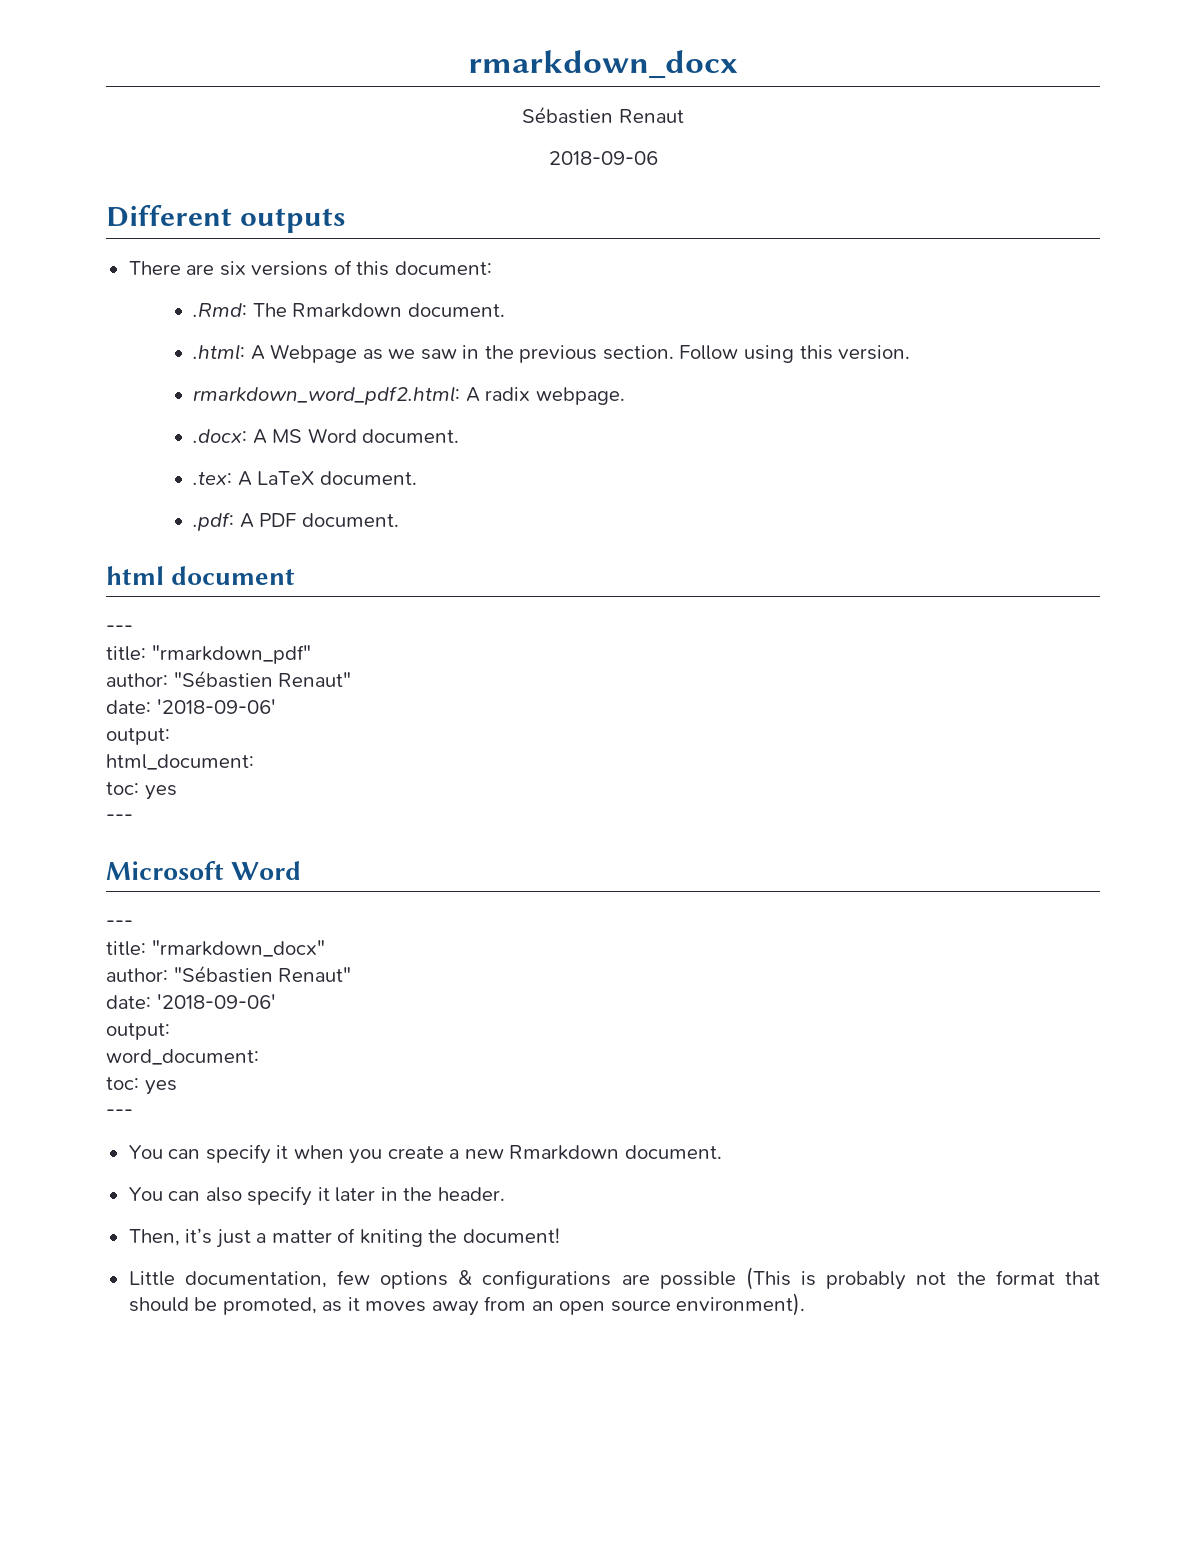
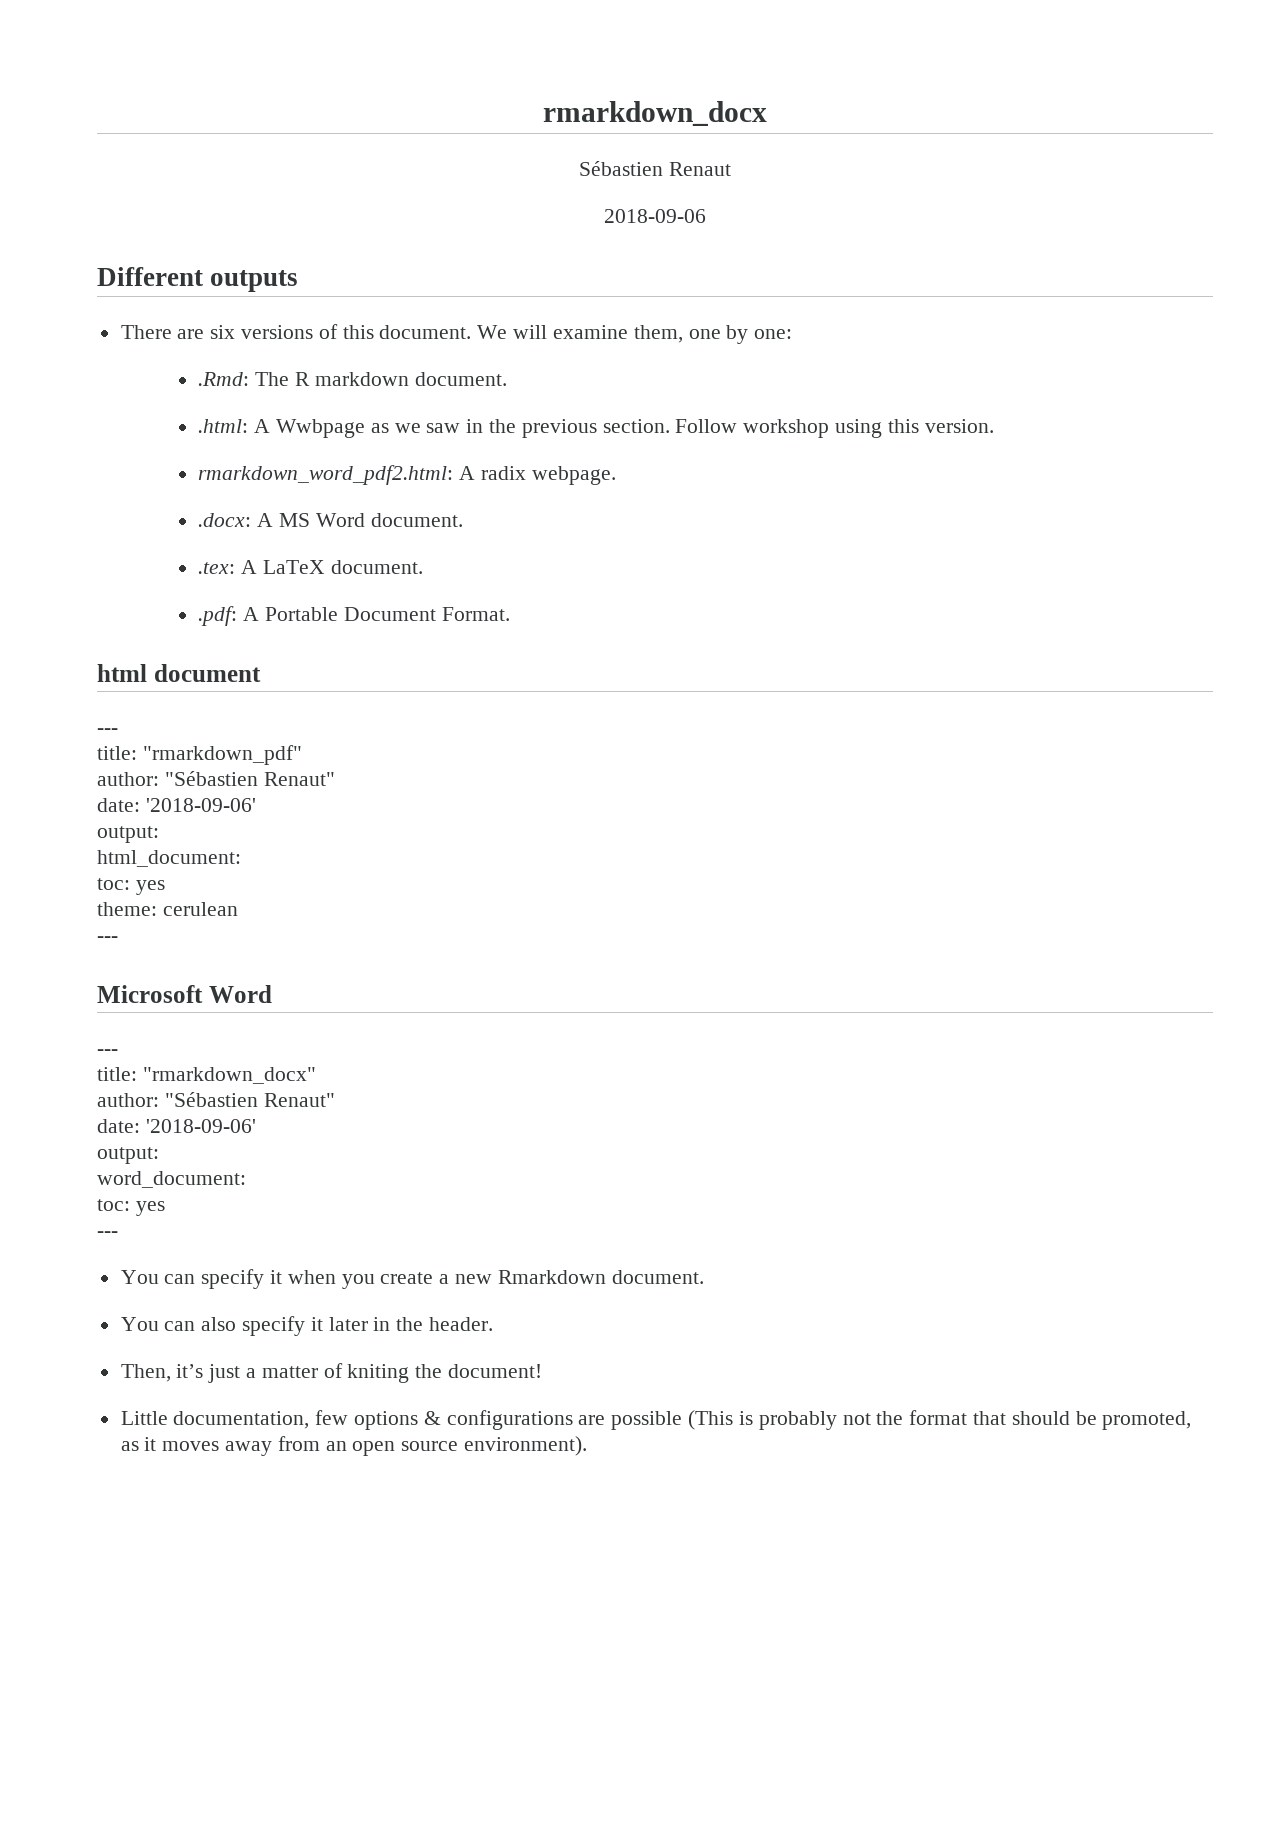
- There are six versions of this document:
+ There are six versions of this document. We will examine them, one by one:
- .Rmd: The Rmarkdown document.
+ .Rmd: The R markdown document.
- .html: A Webpage as we saw in the previous section.
+ .html: A Wwbpage as we saw in the previous section.
- Follow using this version.
+ Follow workshop using this version.
- .pdf: A PDF document.
+ .pdf: A Portable Document Format.
+ theme: cerulean

